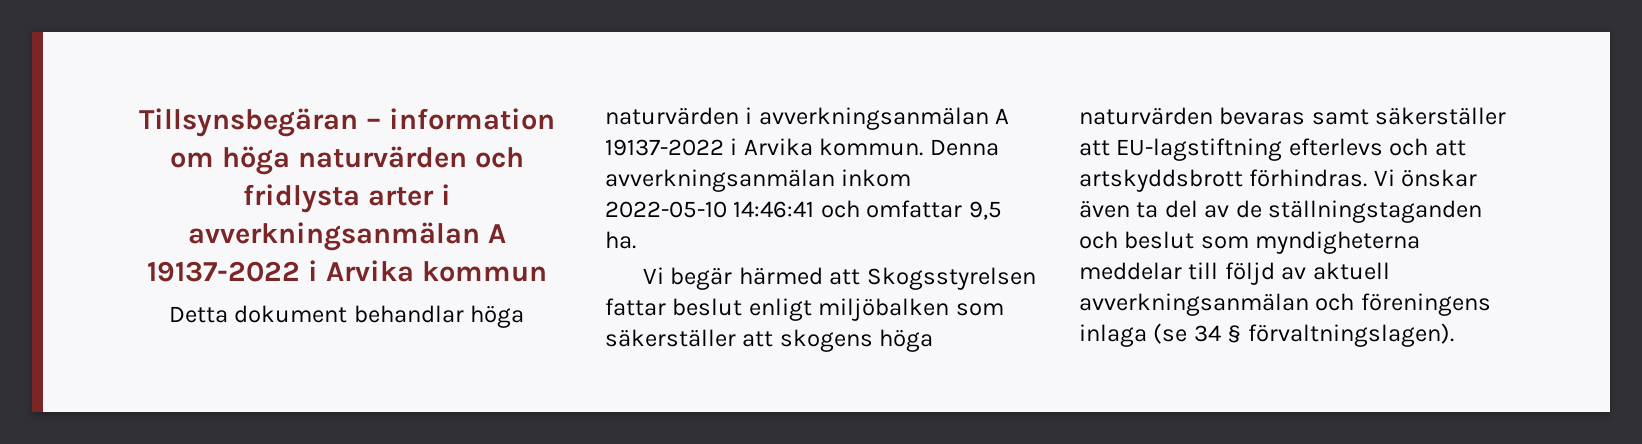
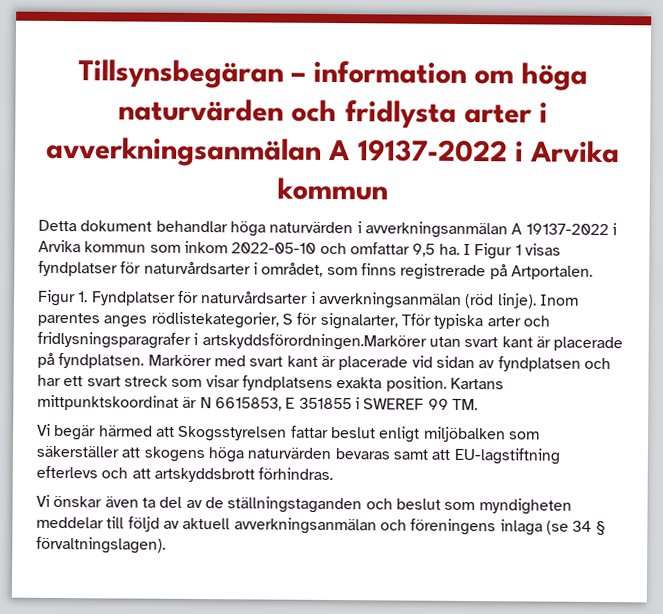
- Detta dokument behandlar höga naturvärden i avverkningsanmälan A 19137-2022 i Arvika kommun. Denna avverkningsanmälan inkom 2022-05-10 14:46:41 och omfattar 9,5 ha.
+ Detta dokument behandlar höga naturvärden i avverkningsanmälan A 19137-2022 i Arvika kommun som inkom 2022-05-10 och omfattar 9,5 ha. I Figur 1 visas fyndplatser för naturvårdsarter i området, som finns registrerade på Artportalen.
+ Figur 1. Fyndplatser för naturvårdsarter i avverkningsanmälan (röd linje). Inom parentes anges rödlistekategorier, S för signalarter, Tför typiska arter och fridlysningsparagrafer i artskyddsförordningen.Markörer utan svart kant är placerade på fyndplatsen. Markörer med svart kant är placerade vid sidan av fyndplatsen och har ett svart streck som visar fyndplatsens exakta position. Kartans mittpunktskoordinat är N 6615853, E 351855 i SWEREF 99 TM.
- Vi begär härmed att Skogsstyrelsen fattar beslut enligt miljöbalken som säkerställer att skogens höga naturvärden bevaras samt säkerställer att EU-lagstiftning efterlevs och att artskyddsbrott förhindras. Vi önskar även ta del av de ställningstaganden och beslut som myndigheterna meddelar till följd av aktuell avverkningsanmälan och föreningens inlaga (se 34 § förvaltningslagen).
+ Vi begär härmed att Skogsstyrelsen fattar beslut enligt miljöbalken som säkerställer att skogens höga naturvärden bevaras samt att EU-lagstiftning efterlevs och att artskyddsbrott förhindras.
+ Vi önskar även ta del av de ställningstaganden och beslut som myndigheten meddelar till följd av aktuell avverkningsanmälan och föreningens inlaga (se 34 § förvaltningslagen).

